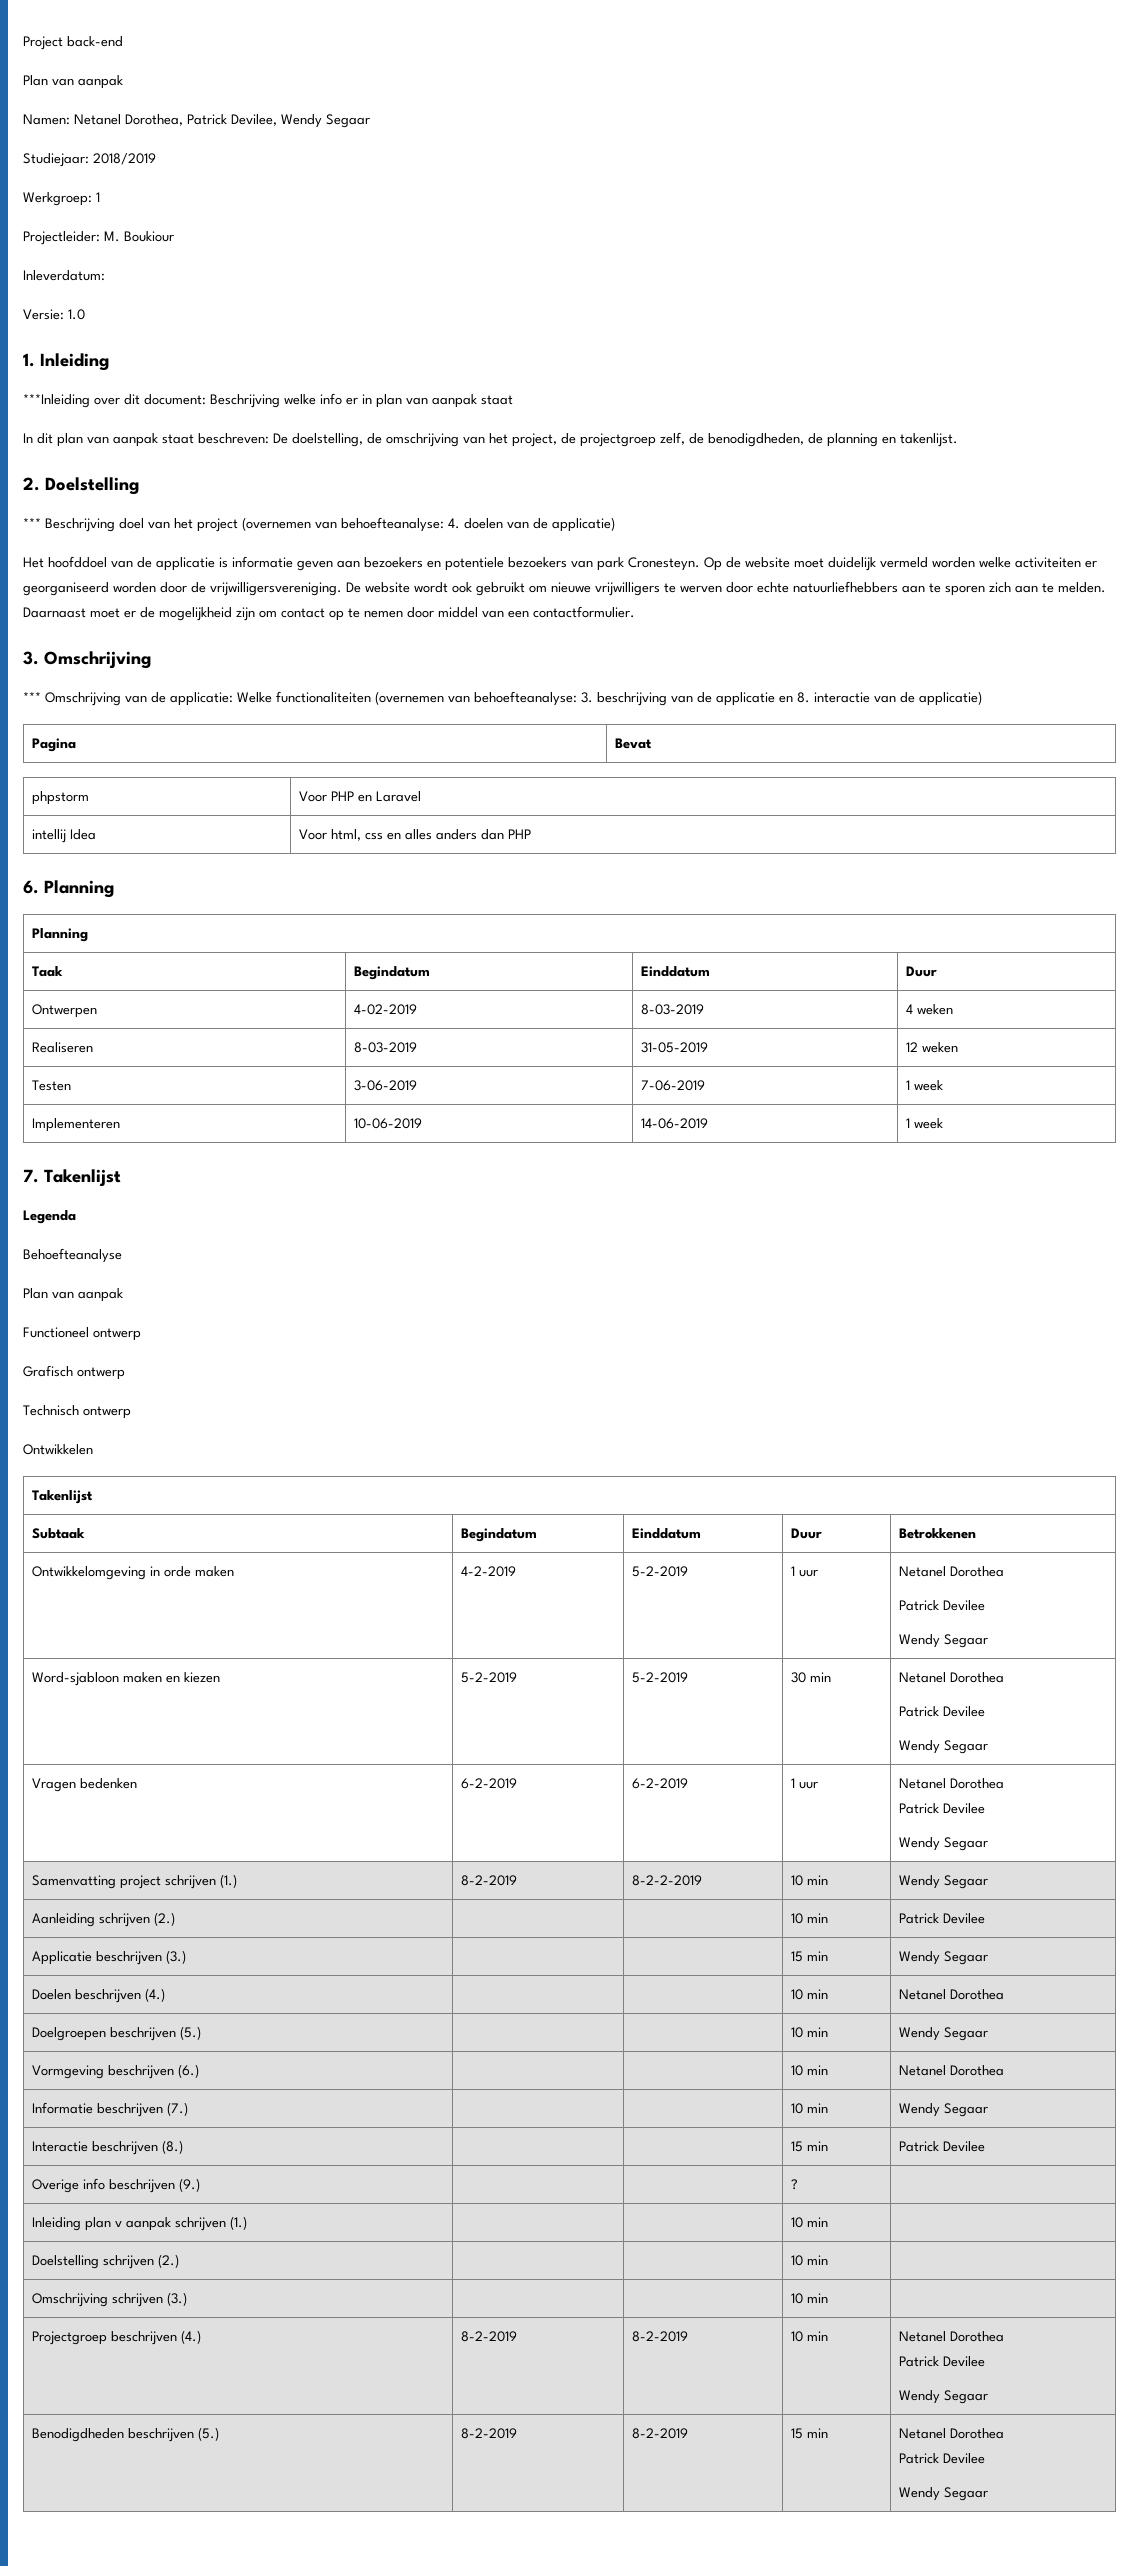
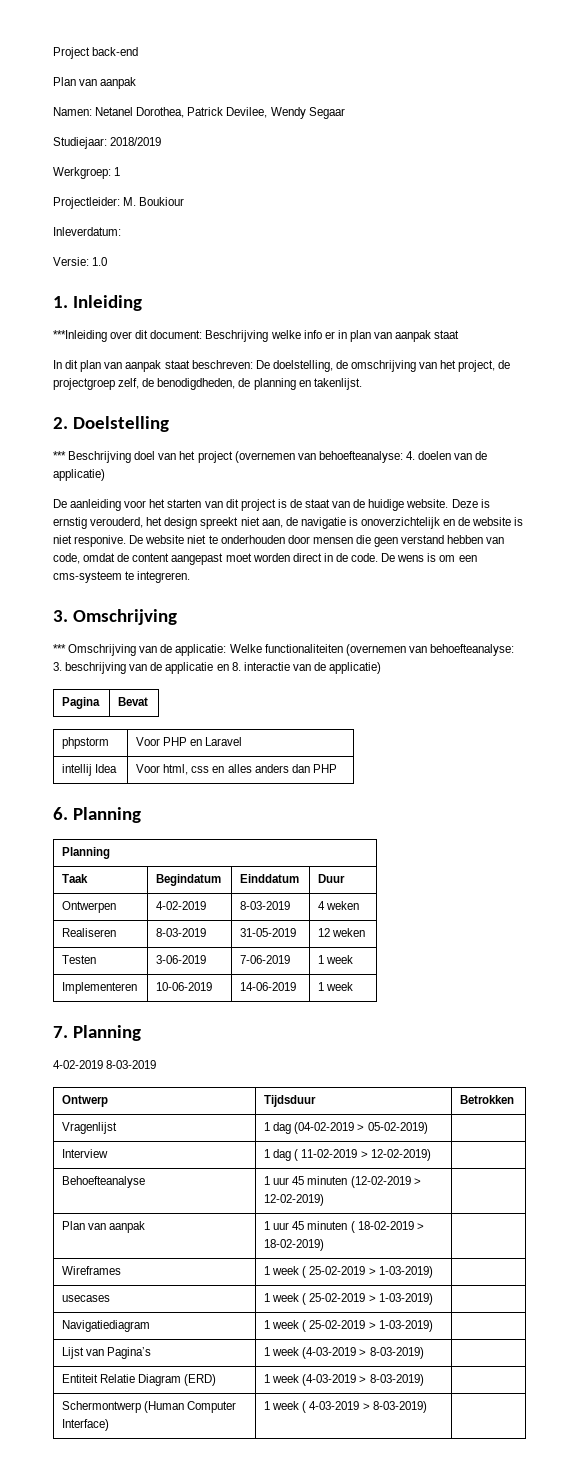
- Het hoofddoel van de applicatie is informatie geven aan bezoekers en potentiele bezoekers van park Cronesteyn. Op de website moet duidelijk vermeld worden welke activiteiten er georganiseerd worden door de vrijwilligersvereniging. De website wordt ook gebruikt om nieuwe vrijwilligers te werven door echte natuurliefhebbers aan te sporen zich aan te melden. Daarnaast moet er de mogelijkheid zijn om contact op te nemen door middel van een contactformulier.
+ De aanleiding voor het starten van dit project is de staat van de huidige website. Deze is ernstig verouderd, het design spreekt niet aan, de navigatie is onoverzichtelijk en de website is niet responive. De website niet te onderhouden door mensen die geen verstand hebben van code, omdat de content aangepast moet worden direct in de code. De wens is om een cms-systeem te integreren.
- 7. Takenlijst
- Legenda
- Behoefteanalyse
- Plan van aanpak
- Functioneel ontwerp
- Grafisch ontwerp
- Technisch ontwerp
- Ontwikkelen
- Takenlijst
- Subtaak | Begindatum | Einddatum | Duur | Betrokkenen
- Ontwikkelomgeving in orde maken | 4-2-2019 | 5-2-2019 | 1 uur | Netanel Dorothea
- Patrick Devilee
- Wendy Segaar
- Word-sjabloon maken en kiezen | 5-2-2019 | 5-2-2019 | 30 min | Netanel Dorothea
- Patrick Devilee
- Wendy Segaar
- Vragen bedenken | 6-2-2019 | 6-2-2019 | 1 uur | Netanel Dorothea
- Patrick Devilee
- Wendy Segaar
- Samenvatting project schrijven (1.) | 8-2-2019 | 8-2-2-2019 | 10 min | Wendy Segaar
- Aanleiding schrijven (2.) | | | 10 min | Patrick Devilee
- Applicatie beschrijven (3.) | | | 15 min | Wendy Segaar
- Doelen beschrijven (4.) | | | 10 min | Netanel Dorothea
- Doelgroepen beschrijven (5.) | | | 10 min | Wendy Segaar
- Vormgeving beschrijven (6.) | | | 10 min | Netanel Dorothea
- Informatie beschrijven (7.) | | | 10 min | Wendy Segaar
- Interactie beschrijven (8.) | | | 15 min | Patrick Devilee
- Overige info beschrijven (9.) | | | ? |
- Inleiding plan v aanpak schrijven (1.) | | | 10 min |
- Doelstelling schrijven (2.) | | | 10 min |
- Omschrijving schrijven (3.) | | | 10 min |
- Projectgroep beschrijven (4.) | 8-2-2019 | 8-2-2019 | 10 min | Netanel Dorothea
- Patrick Devilee
- Wendy Segaar
- Benodigdheden beschrijven (5.) | 8-2-2019 | 8-2-2019 | 15 min | Netanel Dorothea
- Patrick Devilee
- Wendy Segaar
+ 7. Planning
+ 4-02-2019 8-03-2019
+ Ontwerp | Tijdsduur | Betrokken
+ Vragenlijst | 1 dag (04-02-2019 > 05-02-2019) |
+ Interview | 1 dag ( 11-02-2019 > 12-02-2019) |
+ Behoefteanalyse | 1 uur 45 minuten (12-02-2019 > 12-02-2019) |
+ Plan van aanpak | 1 uur 45 minuten ( 18-02-2019 > 18-02-2019) |
+ Wireframes | 1 week ( 25-02-2019 > 1-03-2019) |
+ usecases | 1 week ( 25-02-2019 > 1-03-2019) |
+ Navigatiediagram | 1 week ( 25-02-2019 > 1-03-2019) |
+ Lijst van Pagina’s | 1 week (4-03-2019 > 8-03-2019) |
+ Entiteit Relatie Diagram (ERD) | 1 week (4-03-2019 > 8-03-2019) |
+ Schermontwerp (Human Computer Interface) | 1 week ( 4-03-2019 > 8-03-2019) |

